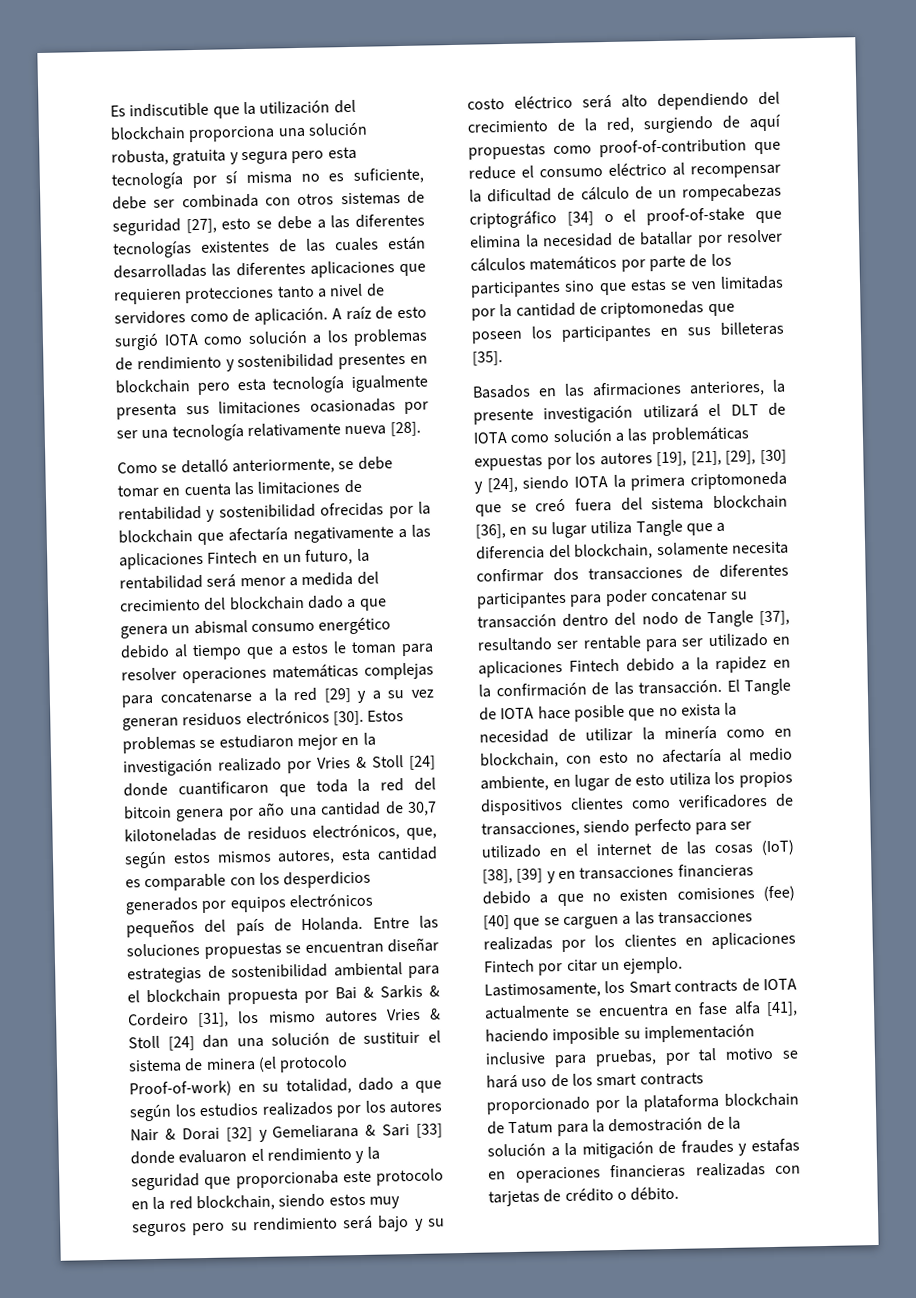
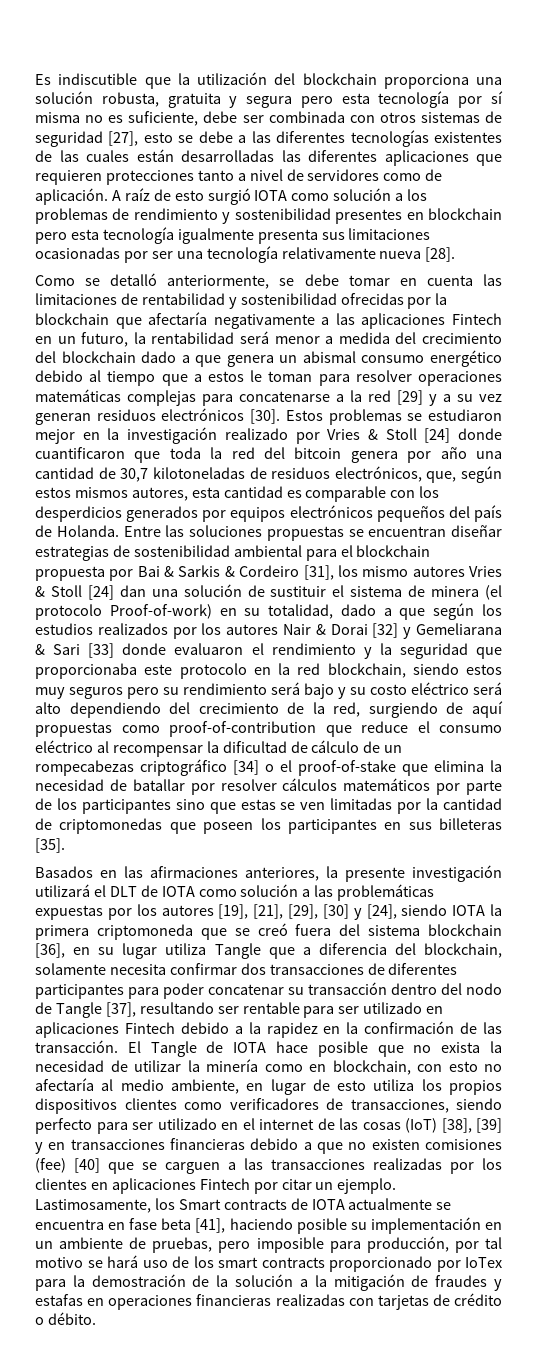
- Lastimosamente, los Smart contracts de IOTA actualmente se encuentra en fase alfa [41], haciendo imposible su implementación inclusive para pruebas, por tal motivo se hará uso de los smart contracts proporcionado por la plataforma blockchain de Tatum para la demostración de la solución a la mitigación de fraudes y estafas en operaciones financieras realizadas con tarjetas de crédito o débito.
+ Lastimosamente, los Smart contracts de IOTA actualmente se encuentra en fase beta [41], haciendo posible su implementación en un ambiente de pruebas, pero imposible para producción, por tal motivo se hará uso de los smart contracts proporcionado por IoTex para la demostración de la solución a la mitigación de fraudes y estafas en operaciones financieras realizadas con tarjetas de crédito o débito.

